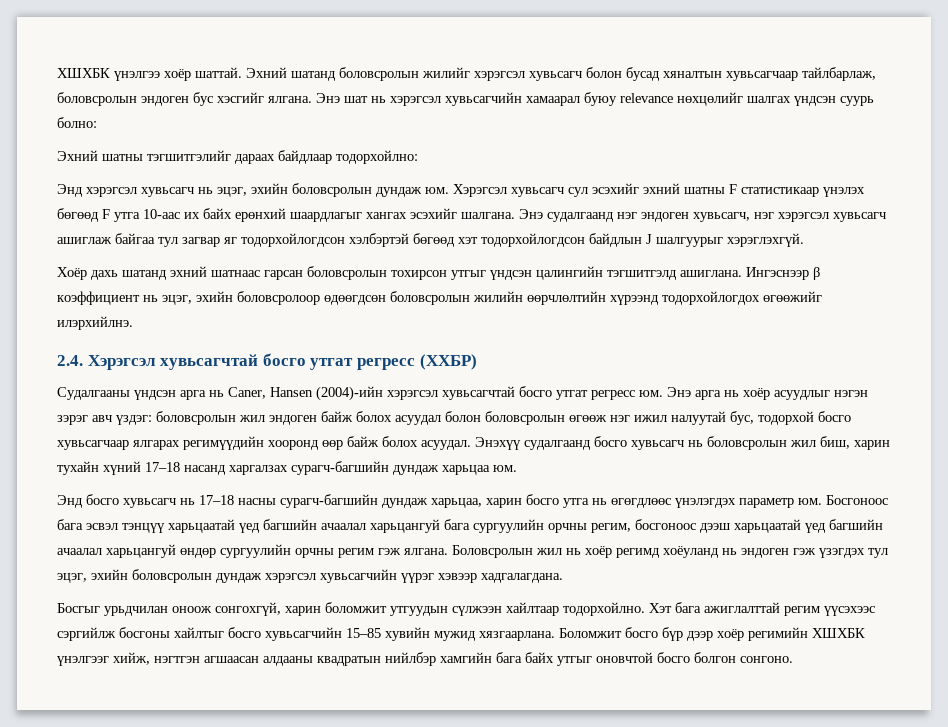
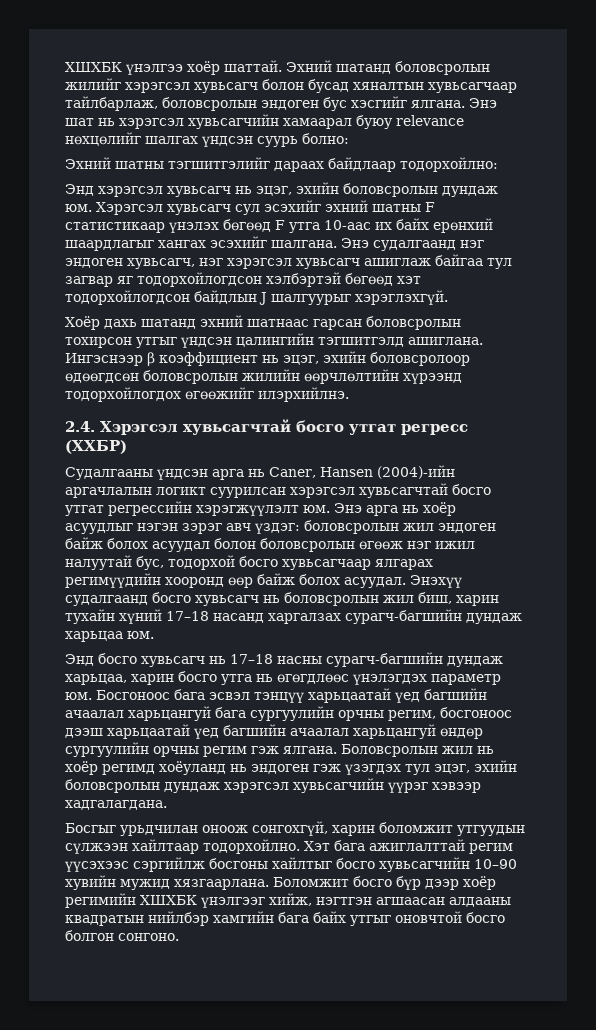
- Судалгааны үндсэн арга нь Caner, Hansen (2004)-ийн хэрэгсэл хувьсагчтай босго утгат регресс юм.
+ Судалгааны үндсэн арга нь Caner, Hansen (2004)-ийн аргачлалын логикт суурилсан хэрэгсэл хувьсагчтай босго утгат регрессийн хэрэгжүүлэлт юм.
- Хэт бага ажиглалттай регим үүсэхээс сэргийлж босгоны хайлтыг босго хувьсагчийн 15–85 хувийн мужид хязгаарлана.
+ Хэт бага ажиглалттай регим үүсэхээс сэргийлж босгоны хайлтыг босго хувьсагчийн 10–90 хувийн мужид хязгаарлана.

